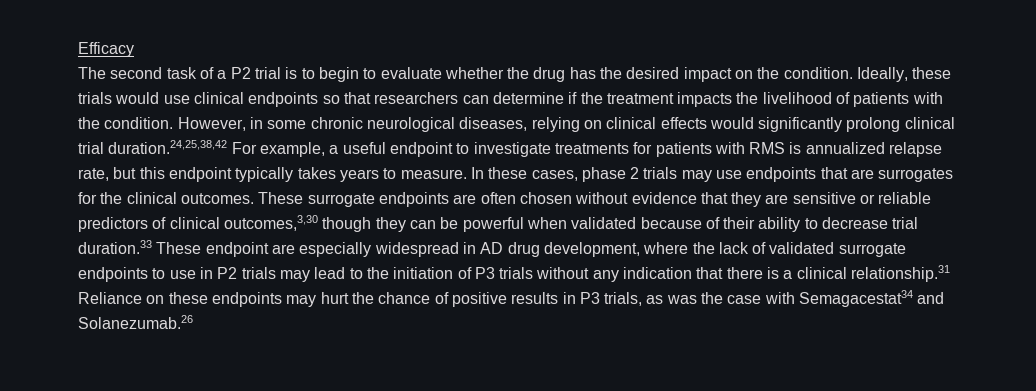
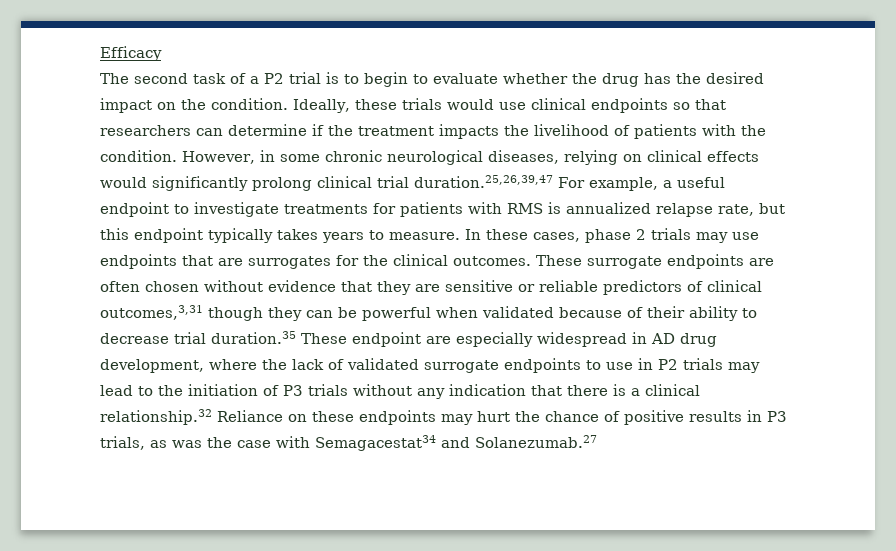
- However, in some chronic neurological diseases, relying on clinical effects would significantly prolong clinical trial duration.24,25,38,42 For example, a useful endpoint to investigate treatments for patients with RMS is annualized relapse rate, but this endpoint typically takes years to measure.
+ However, in some chronic neurological diseases, relying on clinical effects would significantly prolong clinical trial duration.25,26,39,47 For example, a useful endpoint to investigate treatments for patients with RMS is annualized relapse rate, but this endpoint typically takes years to measure.
- These surrogate endpoints are often chosen without evidence that they are sensitive or reliable predictors of clinical outcomes,3,30 though they can be powerful when validated because of their ability to decrease trial duration.33 These endpoint are especially widespread in AD drug development, where the lack of validated surrogate endpoints to use in P2 trials may lead to the initiation of P3 trials without any indication that there is a clinical relationship.31 Reliance on these endpoints may hurt the chance of positive results in P3 trials, as was the case with Semagacestat34 and Solanezumab.26
+ These surrogate endpoints are often chosen without evidence that they are sensitive or reliable predictors of clinical outcomes,3,31 though they can be powerful when validated because of their ability to decrease trial duration.35 These endpoint are especially widespread in AD drug development, where the lack of validated surrogate endpoints to use in P2 trials may lead to the initiation of P3 trials without any indication that there is a clinical relationship.32 Reliance on these endpoints may hurt the chance of positive results in P3 trials, as was the case with Semagacestat34 and Solanezumab.27

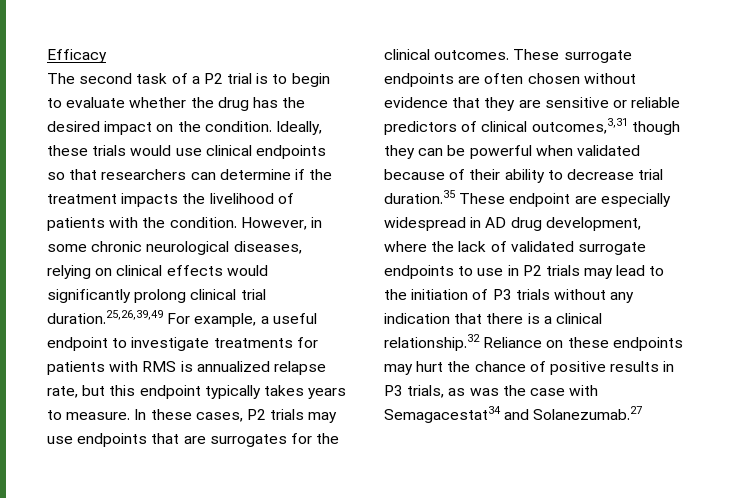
- However, in some chronic neurological diseases, relying on clinical effects would significantly prolong clinical trial duration.25,26,39,47 For example, a useful endpoint to investigate treatments for patients with RMS is annualized relapse rate, but this endpoint typically takes years to measure.
+ However, in some chronic neurological diseases, relying on clinical effects would significantly prolong clinical trial duration.25,26,39,49 For example, a useful endpoint to investigate treatments for patients with RMS is annualized relapse rate, but this endpoint typically takes years to measure.
- In these cases, phase 2 trials may use endpoints that are surrogates for the clinical outcomes.
+ In these cases, P2 trials may use endpoints that are surrogates for the clinical outcomes.

